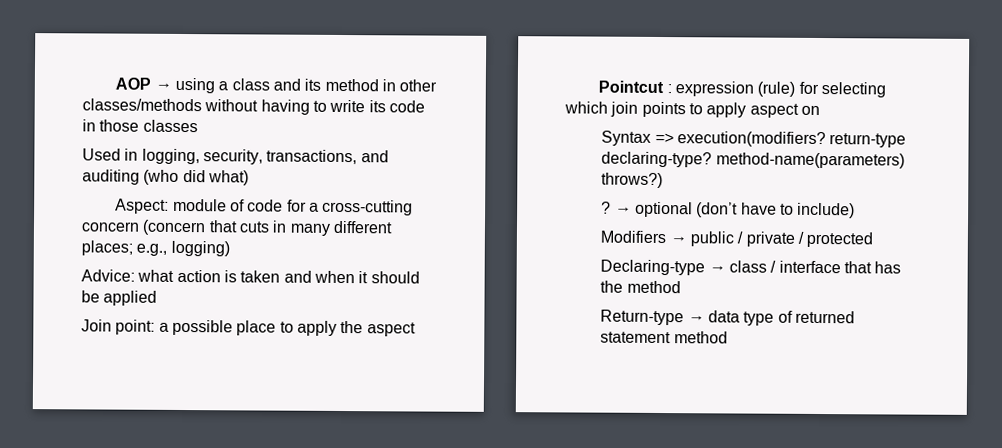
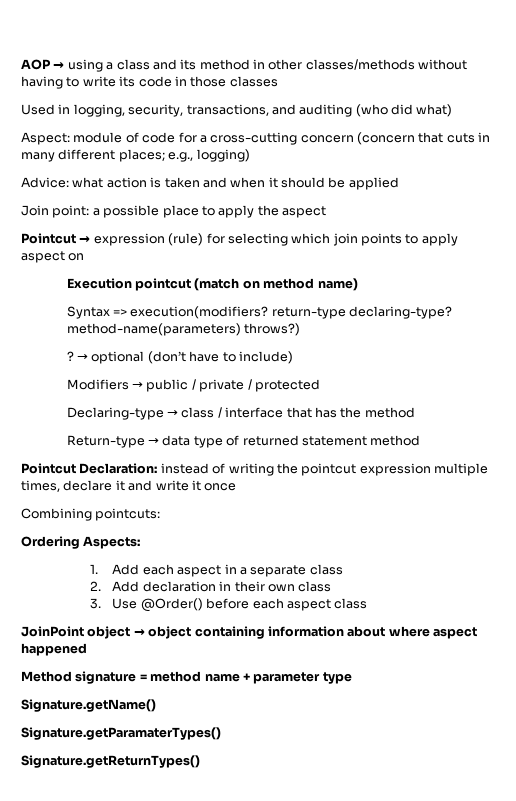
- Pointcut : expression (rule) for selecting which join points to apply aspect on
+ Pointcut → expression (rule) for selecting which join points to apply aspect on
+ Execution pointcut (match on method name)
+ Pointcut Declaration: instead of writing the pointcut expression multiple times, declare it and write it once
+ Combining pointcuts:
+ Ordering Aspects:
+ 1. Add each aspect in a separate class
+ 2. Add declaration in their own class
+ 3. Use @Order() before each aspect class
+ JoinPoint object → object containing information about where aspect happened
+ Method signature = method name + parameter type
+ Signature.getName()
+ Signature.getParamaterTypes()
+ Signature.getReturnTypes()

